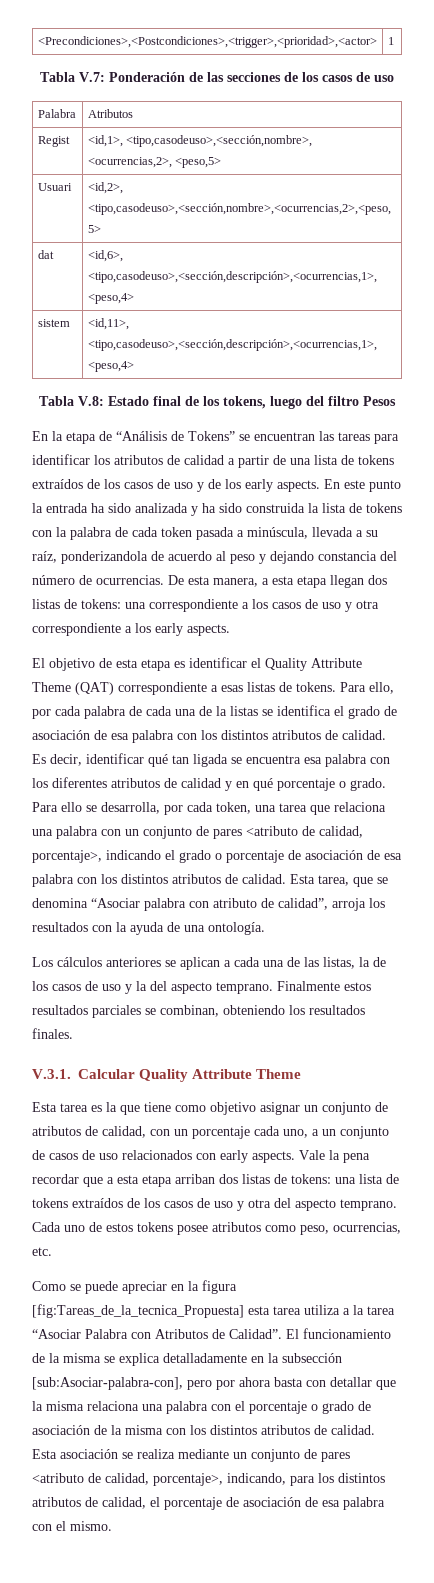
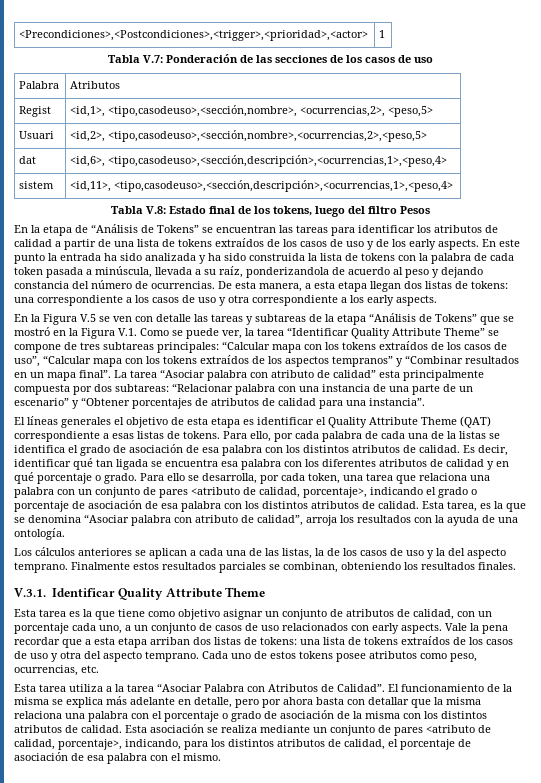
- El objetivo de esta etapa es identificar el Quality Attribute Theme (QAT) correspondiente a esas listas de tokens.
+ En la Figura V.5 se ven con detalle las tareas y subtareas de la etapa “Análisis de Tokens” que se mostró en la Figura V.1. Como se puede ver, la tarea “Identificar Quality Attribute Theme” se compone de tres subtareas principales: “Calcular mapa con los tokens extraídos de los casos de uso”, “Calcular mapa con los tokens extraídos de los aspectos tempranos” y “Combinar resultados en un mapa final”. La tarea “Asociar palabra con atributo de calidad” esta principalmente compuesta por dos subtareas: “Relacionar palabra con una instancia de una parte de un escenario” y “Obtener porcentajes de atributos de calidad para una instancia”.
+ El líneas generales el objetivo de esta etapa es identificar el Quality Attribute Theme (QAT) correspondiente a esas listas de tokens.
- Esta tarea, que se denomina “Asociar palabra con atributo de calidad”, arroja los resultados con la ayuda de una ontología.
+ Esta tarea, es la que se denomina “Asociar palabra con atributo de calidad”, arroja los resultados con la ayuda de una ontología.
- V.3.1. Calcular Quality Attribute Theme
+ V.3.1. Identificar Quality Attribute Theme
- Como se puede apreciar en la figura [fig:Tareas_de_la_tecnica_Propuesta] esta tarea utiliza a la tarea “Asociar Palabra con Atributos de Calidad”.
+ Esta tarea utiliza a la tarea “Asociar Palabra con Atributos de Calidad”.
- El funcionamiento de la misma se explica detalladamente en la subsección [sub:Asociar-palabra-con], pero por ahora basta con detallar que la misma relaciona una palabra con el porcentaje o grado de asociación de la misma con los distintos atributos de calidad.
+ El funcionamiento de la misma se explica más adelante en detalle, pero por ahora basta con detallar que la misma relaciona una palabra con el porcentaje o grado de asociación de la misma con los distintos atributos de calidad.

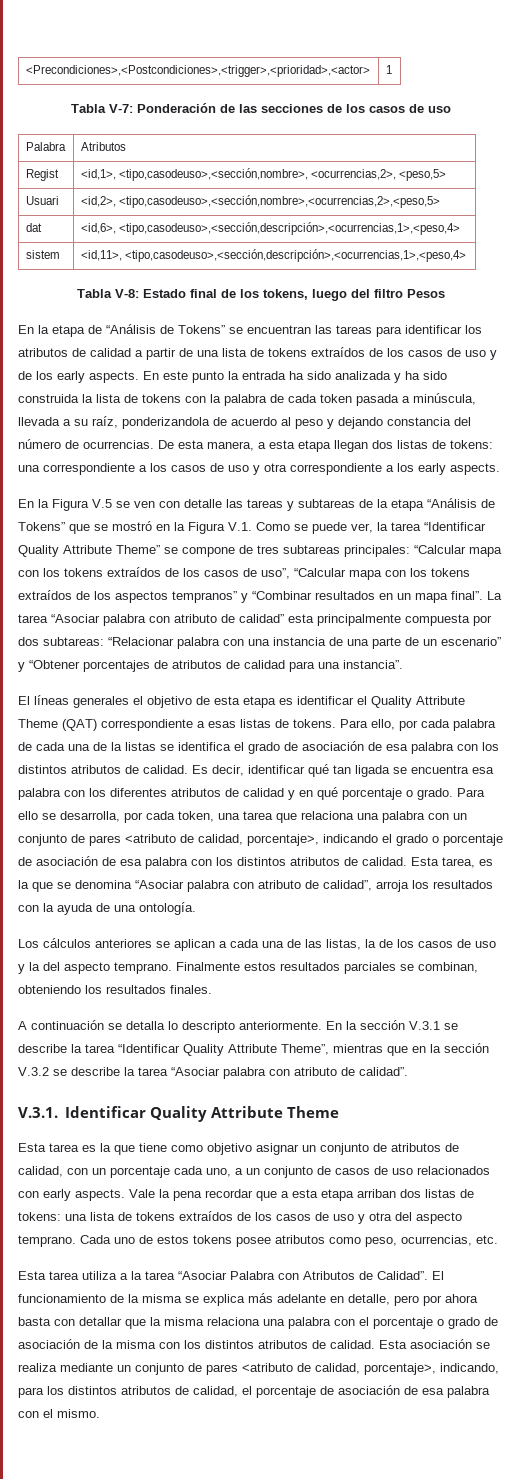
- Tabla V.7: Ponderación de las secciones de los casos de uso
+ Tabla V-7: Ponderación de las secciones de los casos de uso
- Tabla V.8: Estado final de los tokens, luego del filtro Pesos
+ Tabla V-8: Estado final de los tokens, luego del filtro Pesos
+ A continuación se detalla lo descripto anteriormente. En la sección V.3.1 se describe la tarea “Identificar Quality Attribute Theme”, mientras que en la sección V.3.2 se describe la tarea “Asociar palabra con atributo de calidad”.

